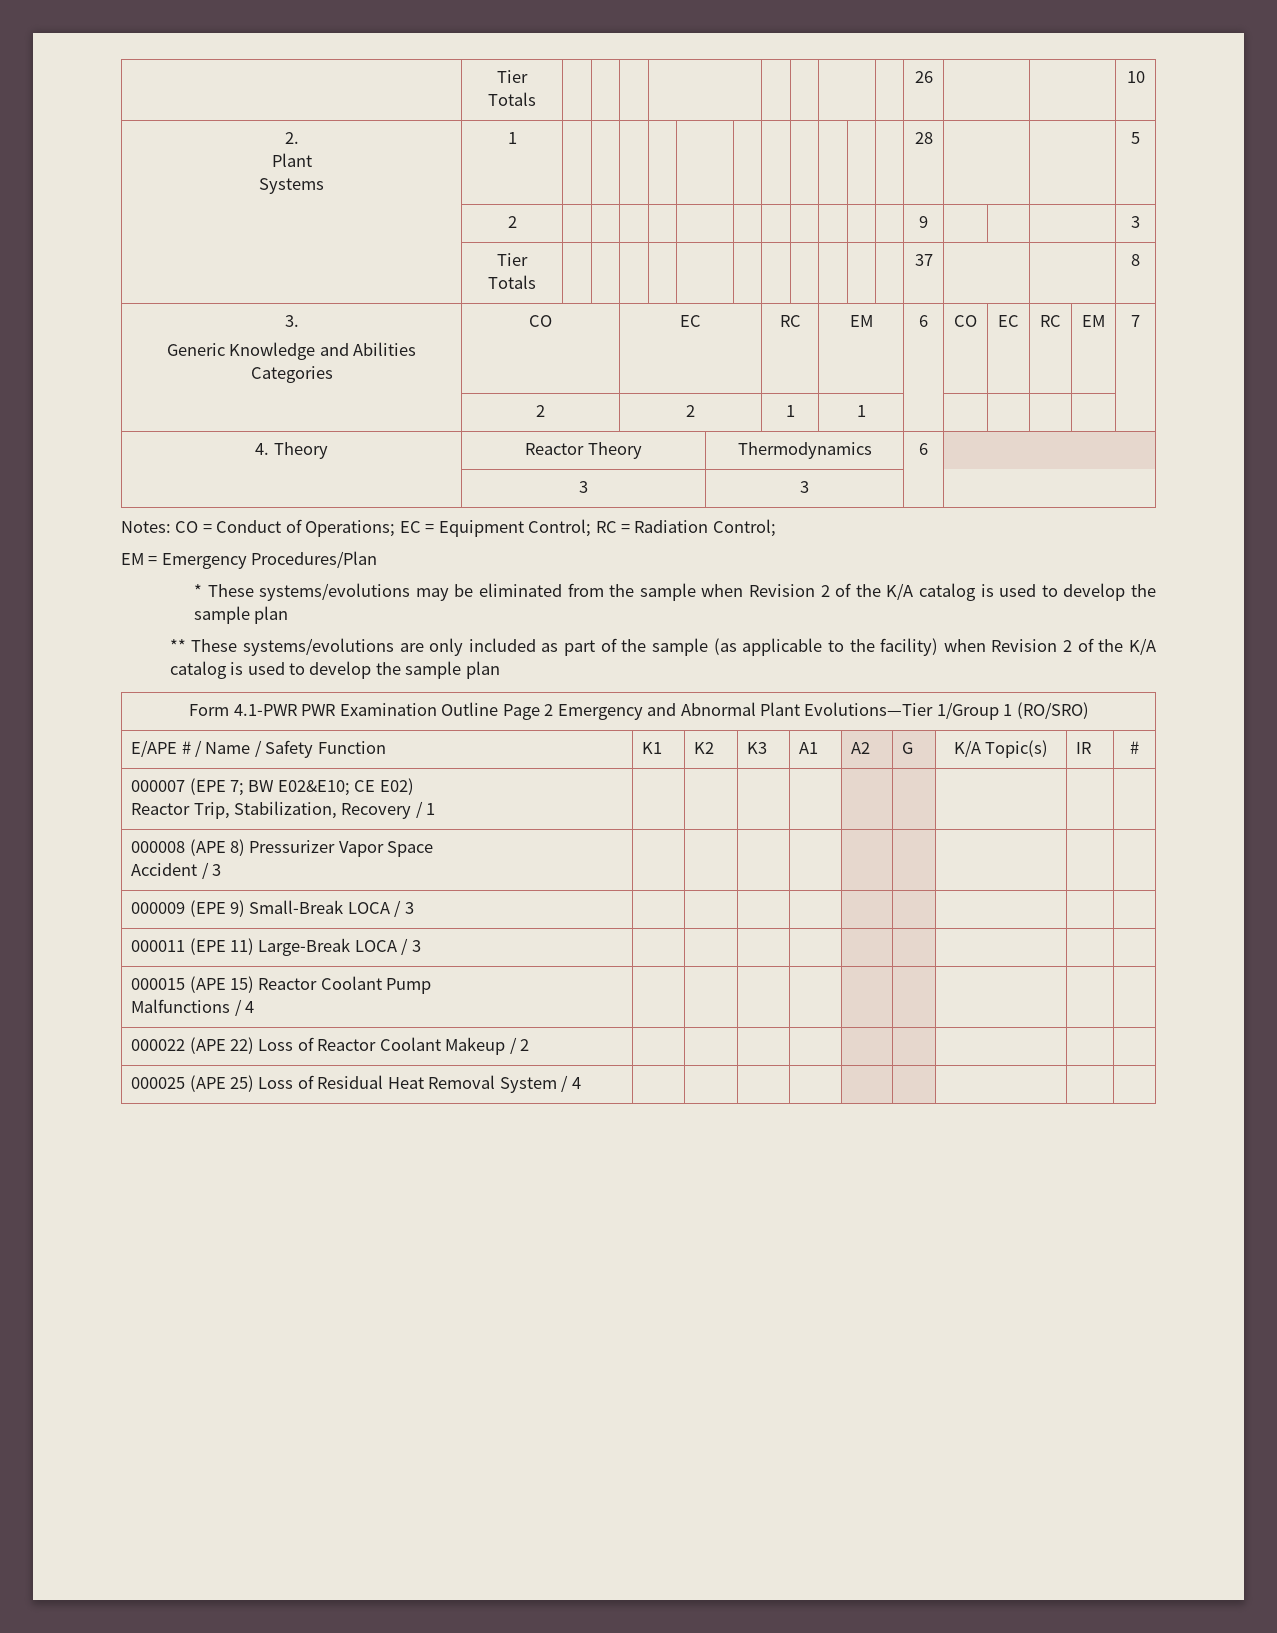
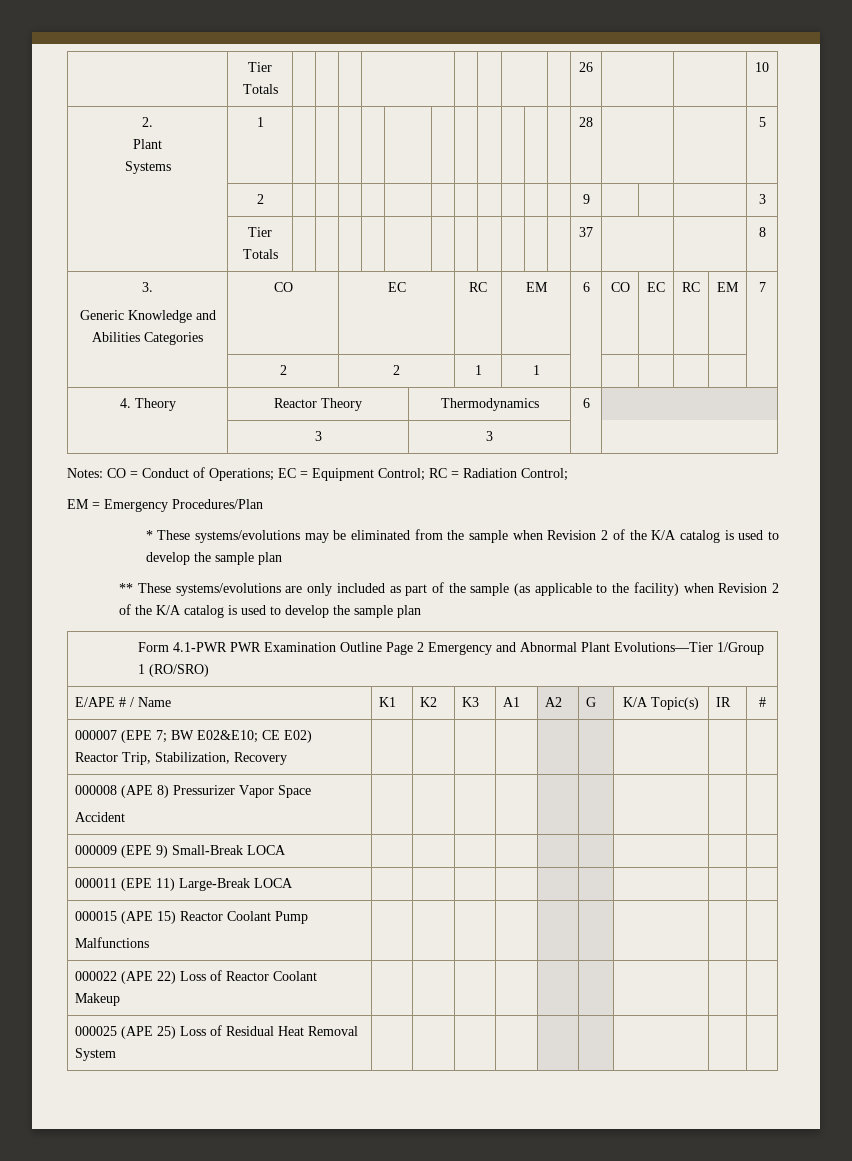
- E/APE # / Name / Safety Function | K1 | K2 | K3 | A1 | A2 | G | K/A Topic(s) | IR | #
+ E/APE # / Name | K1 | K2 | K3 | A1 | A2 | G | K/A Topic(s) | IR | #
  000007 (EPE 7; BW E02&E10; CE E02)
- Reactor Trip, Stabilization, Recovery / 1 | | | | | | | | |
+ Reactor Trip, Stabilization, Recovery | | | | | | | | |
  000008 (APE 8) Pressurizer Vapor Space
- Accident / 3 | | | | | | | | |
+ Accident | | | | | | | | |
- 000009 (EPE 9) Small-Break LOCA / 3 | | | | | | | | |
+ 000009 (EPE 9) Small-Break LOCA | | | | | | | | |
- 000011 (EPE 11) Large-Break LOCA / 3 | | | | | | | | |
+ 000011 (EPE 11) Large-Break LOCA | | | | | | | | |
  000015 (APE 15) Reactor Coolant Pump
- Malfunctions / 4 | | | | | | | | |
+ Malfunctions | | | | | | | | |
- 000022 (APE 22) Loss of Reactor Coolant Makeup / 2 | | | | | | | | |
+ 000022 (APE 22) Loss of Reactor Coolant Makeup | | | | | | | | |
- 000025 (APE 25) Loss of Residual Heat Removal System / 4 | | | | | | | | |
+ 000025 (APE 25) Loss of Residual Heat Removal System | | | | | | | | |

